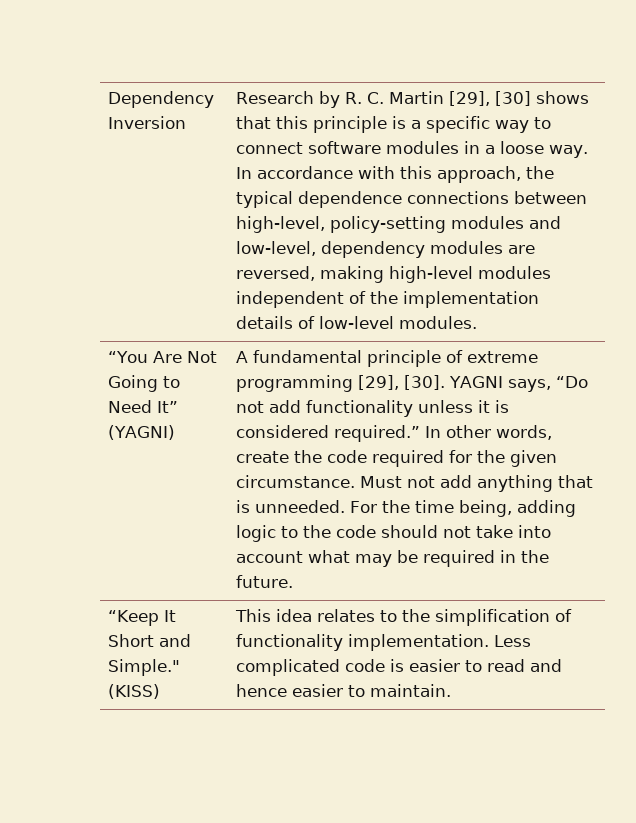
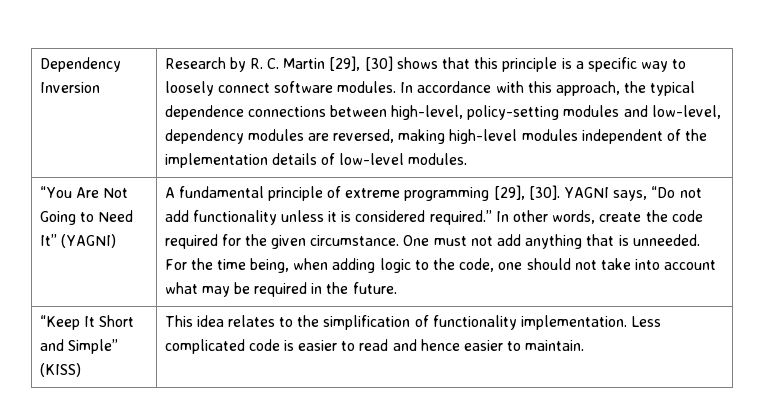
- Research by R. C. Martin [29], [30] shows that this principle is a specific way to connect software modules in a loose way.
+ Research by R. C. Martin [29], [30] shows that this principle is a specific way to loosely connect software modules.
- Must not add anything that is unneeded.
+ One must not add anything that is unneeded.
- For the time being, adding logic to the code should not take into account what may be required in the future.
+ For the time being, when adding logic to the code, one should not take into account what may be required in the future.
- “Keep It Short and Simple." (KISS) | This idea relates to the simplification of functionality implementation. Less complicated code is easier to read and hence easier to maintain.
+ “Keep It Short and Simple” (KISS) | This idea relates to the simplification of functionality implementation. Less complicated code is easier to read and hence easier to maintain.

